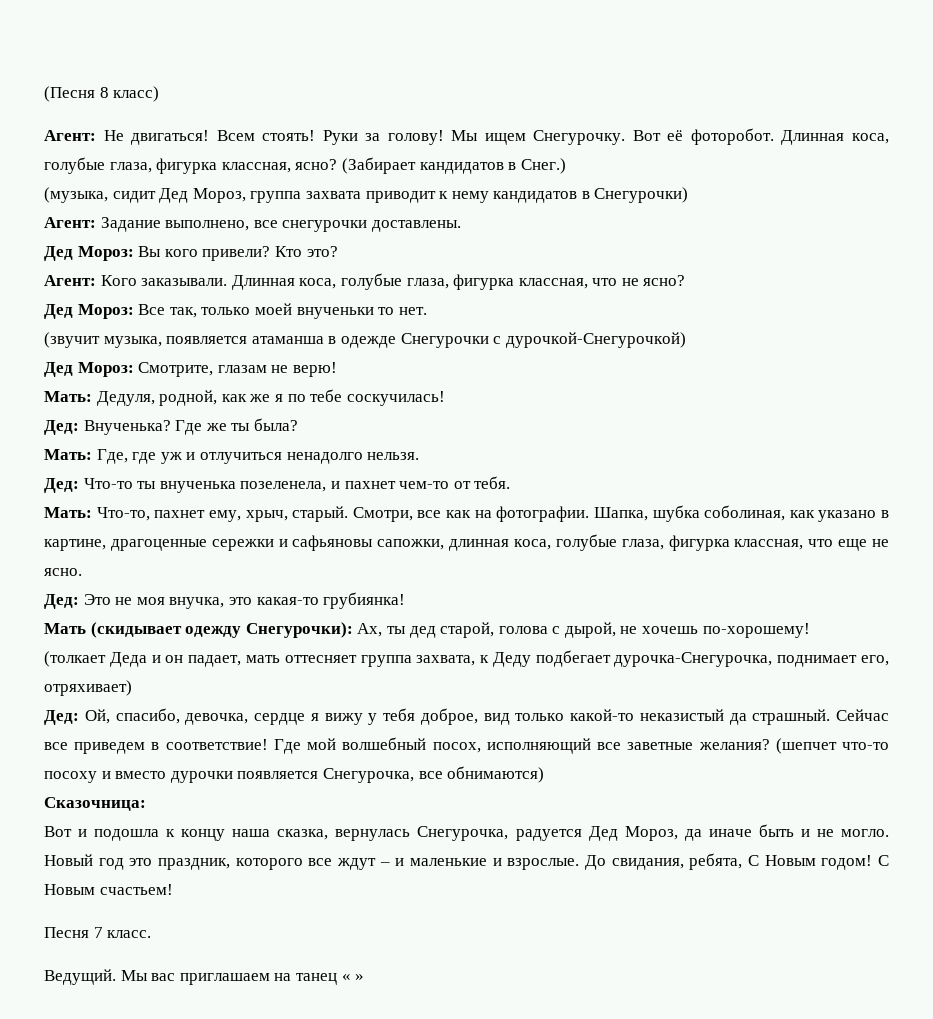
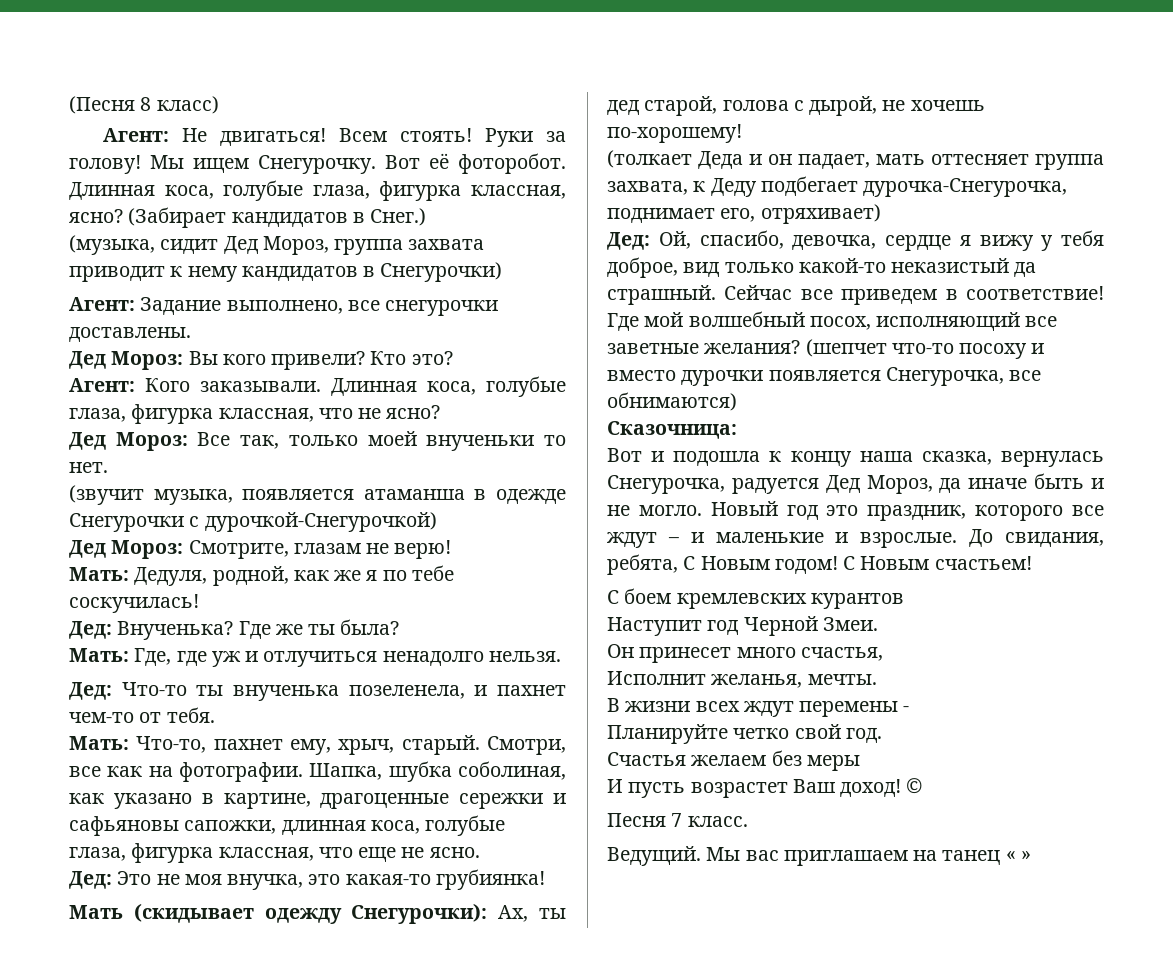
+ С боем кремлевских курантов
+ Наступит год Черной Змеи.
+ Он принесет много счастья,
+ Исполнит желанья, мечты.
+ В жизни всех ждут перемены -
+ Планируйте четко свой год.
+ Счастья желаем без меры
+ И пусть возрастет Ваш доход! ©

